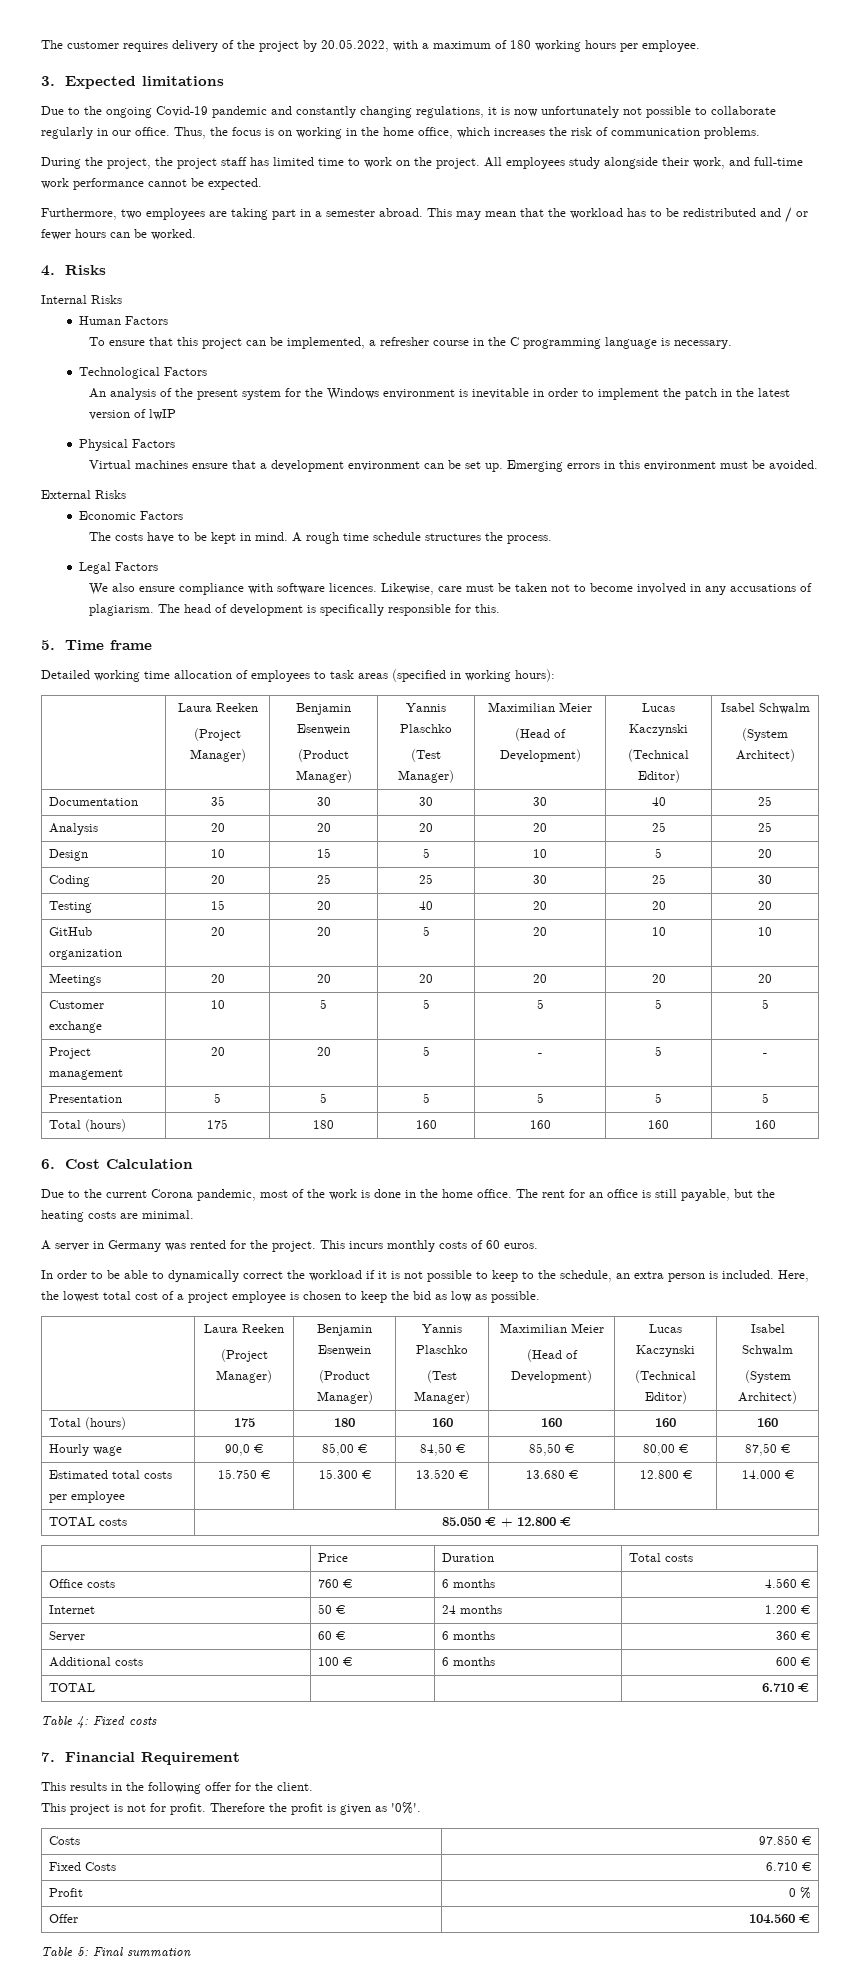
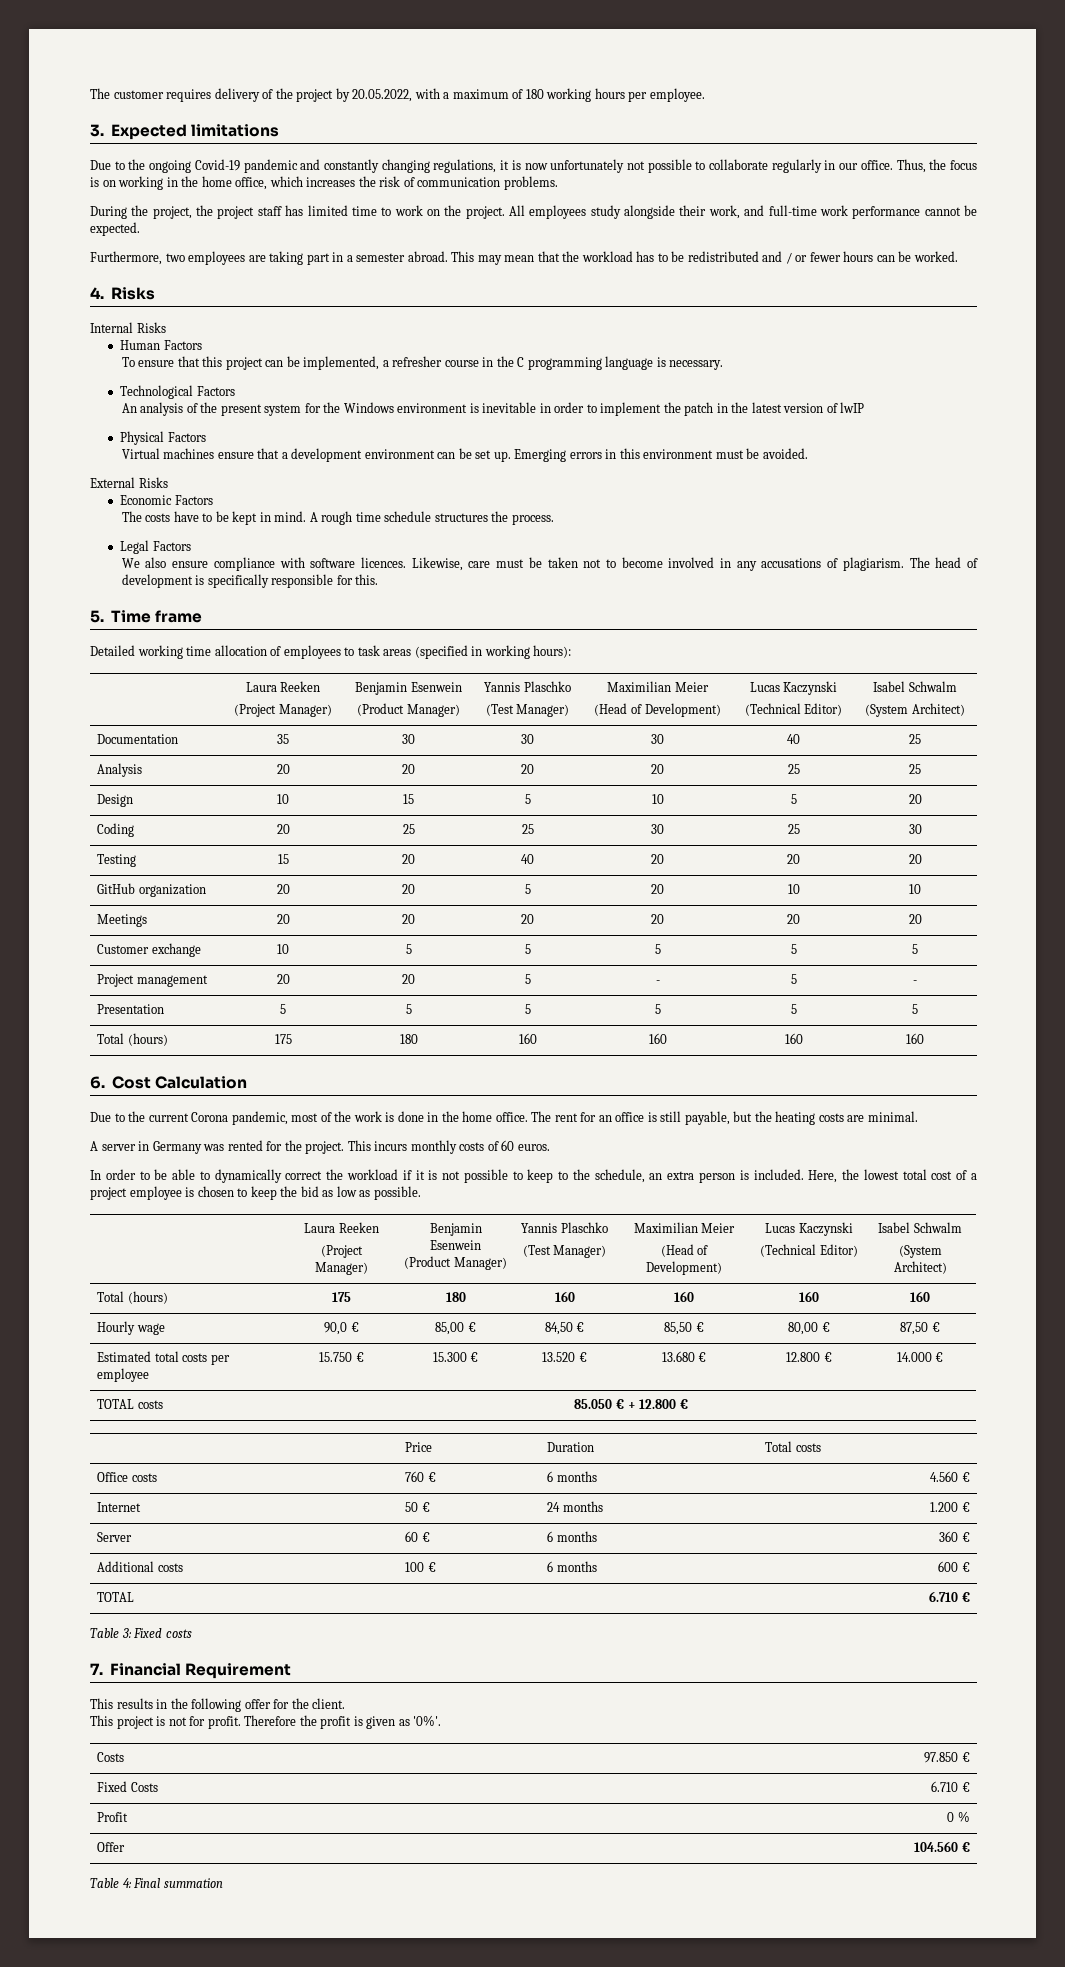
- Table 4: Fixed costs
+ Table 3: Fixed costs
- Table 5: Final summation
+ Table 4: Final summation

